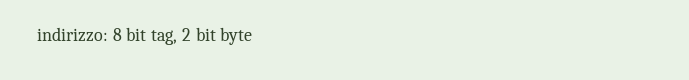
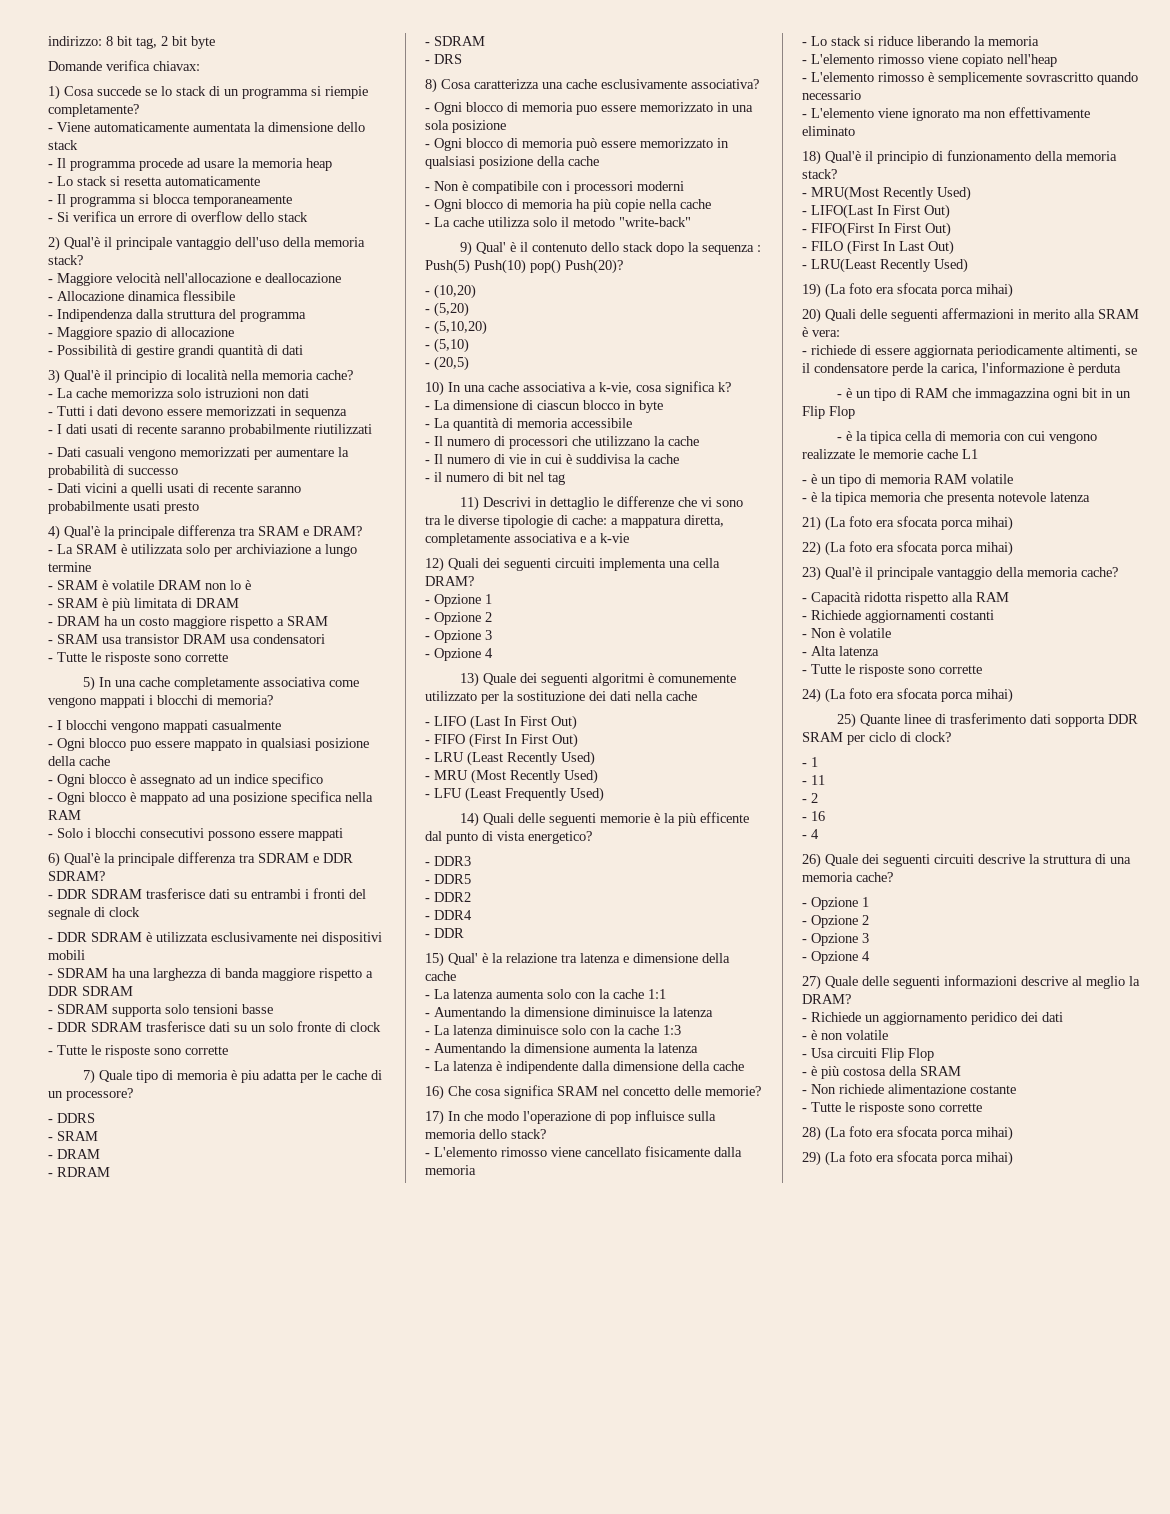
+ Domande verifica chiavax:
+ 1) Cosa succede se lo stack di un programma si riempie completamente?
+ - Viene automaticamente aumentata la dimensione dello stack
+ - Il programma procede ad usare la memoria heap
+ - Lo stack si resetta automaticamente
+ - Il programma si blocca temporaneamente
+ - Si verifica un errore di overflow dello stack
+ 2) Qual'è il principale vantaggio dell'uso della memoria stack?
+ - Maggiore velocità nell'allocazione e deallocazione
+ - Allocazione dinamica flessibile
+ - Indipendenza dalla struttura del programma
+ - Maggiore spazio di allocazione
+ - Possibilità di gestire grandi quantità di dati
+ 3) Qual'è il principio di località nella memoria cache?
+ - La cache memorizza solo istruzioni non dati
+ - Tutti i dati devono essere memorizzati in sequenza
+ - I dati usati di recente saranno probabilmente riutilizzati
+ - Dati casuali vengono memorizzati per aumentare la probabilità di successo
+ - Dati vicini a quelli usati di recente saranno probabilmente usati presto
+ 4) Qual'è la principale differenza tra SRAM e DRAM?
+ - La SRAM è utilizzata solo per archiviazione a lungo termine
+ - SRAM è volatile DRAM non lo è
+ - SRAM è più limitata di DRAM
+ - DRAM ha un costo maggiore rispetto a SRAM
+ - SRAM usa transistor DRAM usa condensatori
+ - Tutte le risposte sono corrette
+ 5) In una cache completamente associativa come vengono mappati i blocchi di memoria?
+ - I blocchi vengono mappati casualmente
+ - Ogni blocco puo essere mappato in qualsiasi posizione della cache
+ - Ogni blocco è assegnato ad un indice specifico
+ - Ogni blocco è mappato ad una posizione specifica nella RAM
+ - Solo i blocchi consecutivi possono essere mappati
+ 6) Qual'è la principale differenza tra SDRAM e DDR SDRAM?
+ - DDR SDRAM trasferisce dati su entrambi i fronti del segnale di clock
+ - DDR SDRAM è utilizzata esclusivamente nei dispositivi mobili
+ - SDRAM ha una larghezza di banda maggiore rispetto a DDR SDRAM
+ - SDRAM supporta solo tensioni basse
+ - DDR SDRAM trasferisce dati su un solo fronte di clock
+ - Tutte le risposte sono corrette
+ 7) Quale tipo di memoria è piu adatta per le cache di un processore?
+ - DDRS
+ - SRAM
+ - DRAM
+ - RDRAM
+ - SDRAM
+ - DRS
+ 8) Cosa caratterizza una cache esclusivamente associativa?
+ - Ogni blocco di memoria puo essere memorizzato in una sola posizione
+ - Ogni blocco di memoria può essere memorizzato in qualsiasi posizione della cache
+ - Non è compatibile con i processori moderni
+ - Ogni blocco di memoria ha più copie nella cache
+ - La cache utilizza solo il metodo "write-back"
+ 9) Qual' è il contenuto dello stack dopo la sequenza : Push(5) Push(10) pop() Push(20)?
+ - (10,20)
+ - (5,20)
+ - (5,10,20)
+ - (5,10)
+ - (20,5)
+ 10) In una cache associativa a k-vie, cosa significa k?
+ - La dimensione di ciascun blocco in byte
+ - La quantità di memoria accessibile
+ - Il numero di processori che utilizzano la cache
+ - Il numero di vie in cui è suddivisa la cache
+ - il numero di bit nel tag
+ 11) Descrivi in dettaglio le differenze che vi sono tra le diverse tipologie di cache: a mappatura diretta, completamente associativa e a k-vie
+ 12) Quali dei seguenti circuiti implementa una cella DRAM?
+ - Opzione 1
+ - Opzione 2
+ - Opzione 3
+ - Opzione 4
+ 13) Quale dei seguenti algoritmi è comunemente utilizzato per la sostituzione dei dati nella cache
+ - LIFO (Last In First Out)
+ - FIFO (First In First Out)
+ - LRU (Least Recently Used)
+ - MRU (Most Recently Used)
+ - LFU (Least Frequently Used)
+ 14) Quali delle seguenti memorie è la più efficente dal punto di vista energetico?
+ - DDR3
+ - DDR5
+ - DDR2
+ - DDR4
+ - DDR
+ 15) Qual' è la relazione tra latenza e dimensione della cache
+ - La latenza aumenta solo con la cache 1:1
+ - Aumentando la dimensione diminuisce la latenza
+ - La latenza diminuisce solo con la cache 1:3
+ - Aumentando la dimensione aumenta la latenza
+ - La latenza è indipendente dalla dimensione della cache
+ 16) Che cosa significa SRAM nel concetto delle memorie?
+ 17) In che modo l'operazione di pop influisce sulla memoria dello stack?
+ - L'elemento rimosso viene cancellato fisicamente dalla memoria
+ - Lo stack si riduce liberando la memoria
+ - L'elemento rimosso viene copiato nell'heap
+ - L'elemento rimosso è semplicemente sovrascritto quando necessario
+ - L'elemento viene ignorato ma non effettivamente eliminato
+ 18) Qual'è il principio di funzionamento della memoria stack?
+ - MRU(Most Recently Used)
+ - LIFO(Last In First Out)
+ - FIFO(First In First Out)
+ - FILO (First In Last Out)
+ - LRU(Least Recently Used)
+ 19) (La foto era sfocata porca mihai)
+ 20) Quali delle seguenti affermazioni in merito alla SRAM è vera:
+ - richiede di essere aggiornata periodicamente altimenti, se il condensatore perde la carica, l'informazione è perduta
+ - è un tipo di RAM che immagazzina ogni bit in un Flip Flop
+ - è la tipica cella di memoria con cui vengono realizzate le memorie cache L1
+ - è un tipo di memoria RAM volatile
+ - è la tipica memoria che presenta notevole latenza
+ 21) (La foto era sfocata porca mihai)
+ 22) (La foto era sfocata porca mihai)
+ 23) Qual'è il principale vantaggio della memoria cache?
+ - Capacità ridotta rispetto alla RAM
+ - Richiede aggiornamenti costanti
+ - Non è volatile
+ - Alta latenza
+ - Tutte le risposte sono corrette
+ 24) (La foto era sfocata porca mihai)
+ 25) Quante linee di trasferimento dati sopporta DDR SRAM per ciclo di clock?
+ - 1
+ - 11
+ - 2
+ - 16
+ - 4
+ 26) Quale dei seguenti circuiti descrive la struttura di una memoria cache?
+ - Opzione 1
+ - Opzione 2
+ - Opzione 3
+ - Opzione 4
+ 27) Quale delle seguenti informazioni descrive al meglio la DRAM?
+ - Richiede un aggiornamento peridico dei dati
+ - è non volatile
+ - Usa circuiti Flip Flop
+ - è più costosa della SRAM
+ - Non richiede alimentazione costante
+ - Tutte le risposte sono corrette
+ 28) (La foto era sfocata porca mihai)
+ 29) (La foto era sfocata porca mihai)

